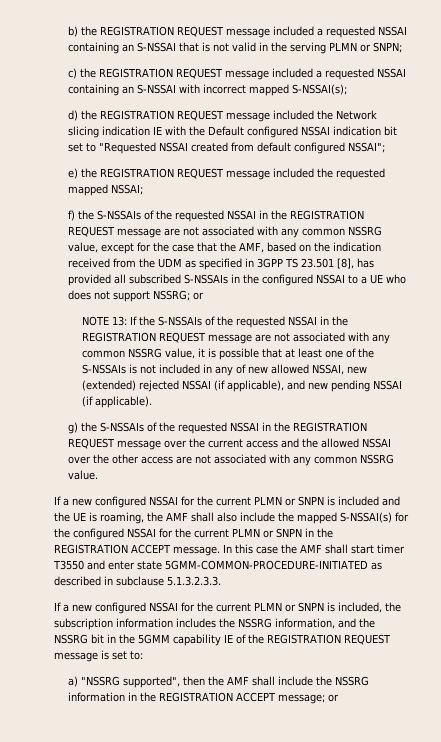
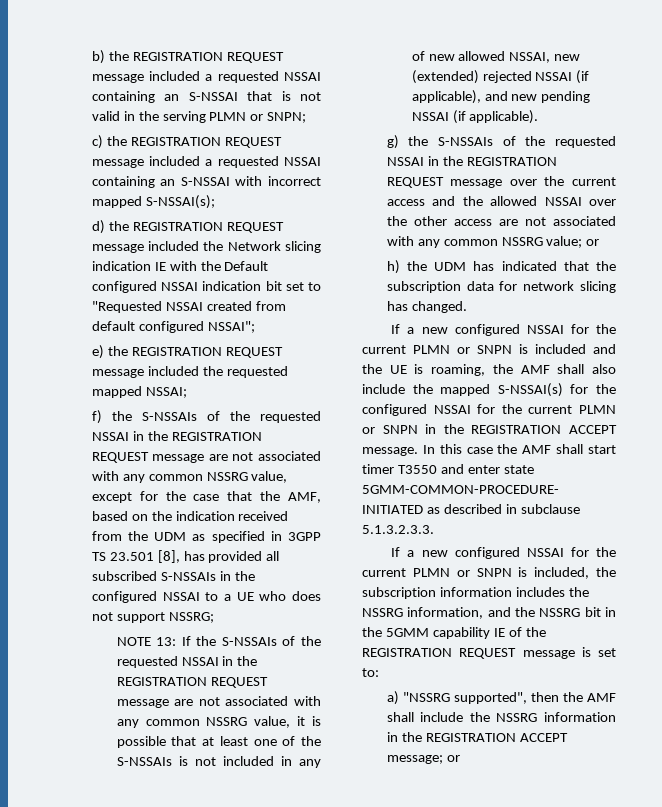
- f) the S-NSSAIs of the requested NSSAI in the REGISTRATION REQUEST message are not associated with any common NSSRG value, except for the case that the AMF, based on the indication received from the UDM as specified in 3GPP TS 23.501 [8], has provided all subscribed S-NSSAIs in the configured NSSAI to a UE who does not support NSSRG; or
+ f) the S-NSSAIs of the requested NSSAI in the REGISTRATION REQUEST message are not associated with any common NSSRG value, except for the case that the AMF, based on the indication received from the UDM as specified in 3GPP TS 23.501 [8], has provided all subscribed S-NSSAIs in the configured NSSAI to a UE who does not support NSSRG;
- g) the S-NSSAIs of the requested NSSAI in the REGISTRATION REQUEST message over the current access and the allowed NSSAI over the other access are not associated with any common NSSRG value.
+ g) the S-NSSAIs of the requested NSSAI in the REGISTRATION REQUEST message over the current access and the allowed NSSAI over the other access are not associated with any common NSSRG value; or
+ h) the UDM has indicated that the subscription data for network slicing has changed.

